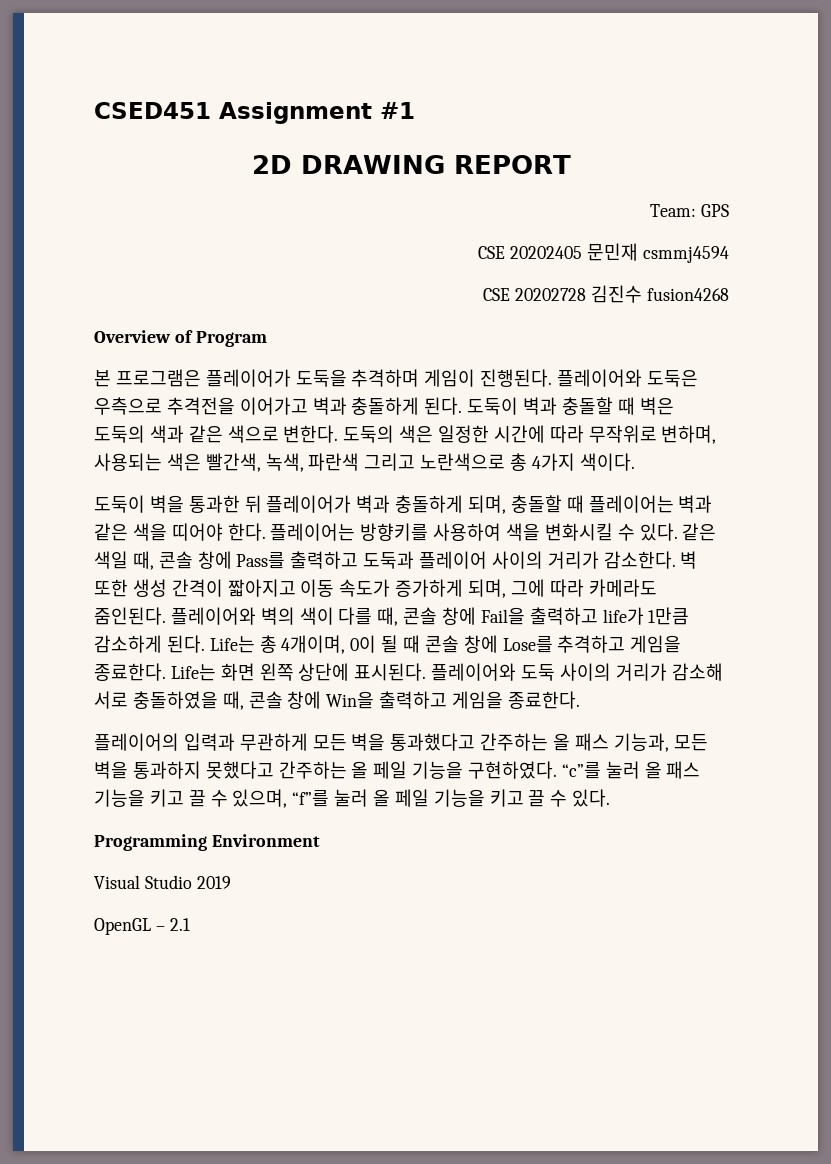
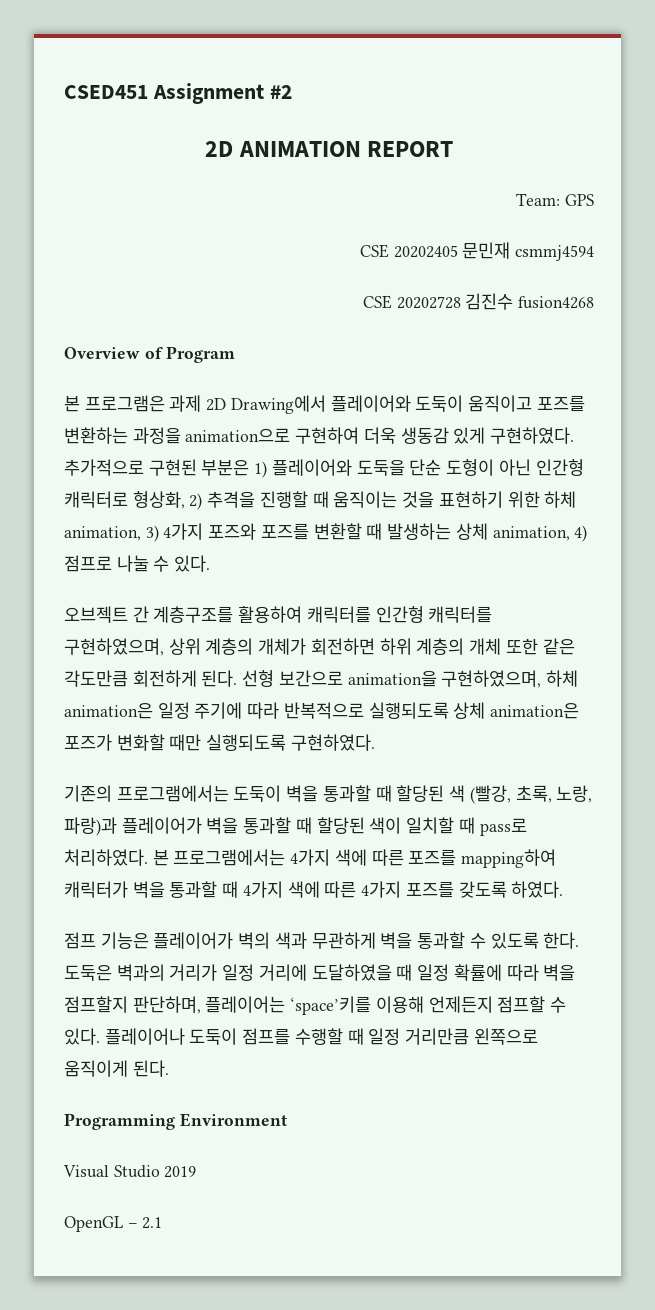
- CSED451 Assignment #1
- 2D DRAWING REPORT
+ CSED451 Assignment #2
+ 2D ANIMATION REPORT
- 본 프로그램은 플레이어가 도둑을 추격하며 게임이 진행된다. 플레이어와 도둑은 우측으로 추격전을 이어가고 벽과 충돌하게 된다. 도둑이 벽과 충돌할 때 벽은 도둑의 색과 같은 색으로 변한다. 도둑의 색은 일정한 시간에 따라 무작위로 변하며, 사용되는 색은 빨간색, 녹색, 파란색 그리고 노란색으로 총 4가지 색이다.
- 도둑이 벽을 통과한 뒤 플레이어가 벽과 충돌하게 되며, 충돌할 때 플레이어는 벽과 같은 색을 띠어야 한다. 플레이어는 방향키를 사용하여 색을 변화시킬 수 있다. 같은 색일 때, 콘솔 창에 Pass를 출력하고 도둑과 플레이어 사이의 거리가 감소한다. 벽 또한 생성 간격이 짧아지고 이동 속도가 증가하게 되며, 그에 따라 카메라도 줌인된다. 플레이어와 벽의 색이 다를 때, 콘솔 창에 Fail을 출력하고 life가 1만큼 감소하게 된다. Life는 총 4개이며, 0이 될 때 콘솔 창에 Lose를 추격하고 게임을 종료한다. Life는 화면 왼쪽 상단에 표시된다. 플레이어와 도둑 사이의 거리가 감소해 서로 충돌하였을 때, 콘솔 창에 Win을 출력하고 게임을 종료한다.
- 플레이어의 입력과 무관하게 모든 벽을 통과했다고 간주하는 올 패스 기능과, 모든 벽을 통과하지 못했다고 간주하는 올 페일 기능을 구현하였다. “c”를 눌러 올 패스 기능을 키고 끌 수 있으며, “f”를 눌러 올 페일 기능을 키고 끌 수 있다.
+ 본 프로그램은 과제 2D Drawing에서 플레이어와 도둑이 움직이고 포즈를 변환하는 과정을 animation으로 구현하여 더욱 생동감 있게 구현하였다. 추가적으로 구현된 부분은 1) 플레이어와 도둑을 단순 도형이 아닌 인간형 캐릭터로 형상화, 2) 추격을 진행할 때 움직이는 것을 표현하기 위한 하체 animation, 3) 4가지 포즈와 포즈를 변환할 때 발생하는 상체 animation, 4) 점프로 나눌 수 있다.
+ 오브젝트 간 계층구조를 활용하여 캐릭터를 인간형 캐릭터를 구현하였으며, 상위 계층의 개체가 회전하면 하위 계층의 개체 또한 같은 각도만큼 회전하게 된다. 선형 보간으로 animation을 구현하였으며, 하체 animation은 일정 주기에 따라 반복적으로 실행되도록 상체 animation은 포즈가 변화할 때만 실행되도록 구현하였다.
+ 기존의 프로그램에서는 도둑이 벽을 통과할 때 할당된 색 (빨강, 초록, 노랑, 파랑)과 플레이어가 벽을 통과할 때 할당된 색이 일치할 때 pass로 처리하였다. 본 프로그램에서는 4가지 색에 따른 포즈를 mapping하여 캐릭터가 벽을 통과할 때 4가지 색에 따른 4가지 포즈를 갖도록 하였다.
+ 점프 기능은 플레이어가 벽의 색과 무관하게 벽을 통과할 수 있도록 한다. 도둑은 벽과의 거리가 일정 거리에 도달하였을 때 일정 확률에 따라 벽을 점프할지 판단하며, 플레이어는 ‘space’키를 이용해 언제든지 점프할 수 있다. 플레이어나 도둑이 점프를 수행할 때 일정 거리만큼 왼쪽으로 움직이게 된다.

